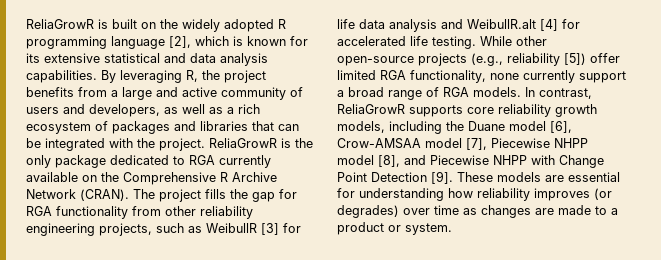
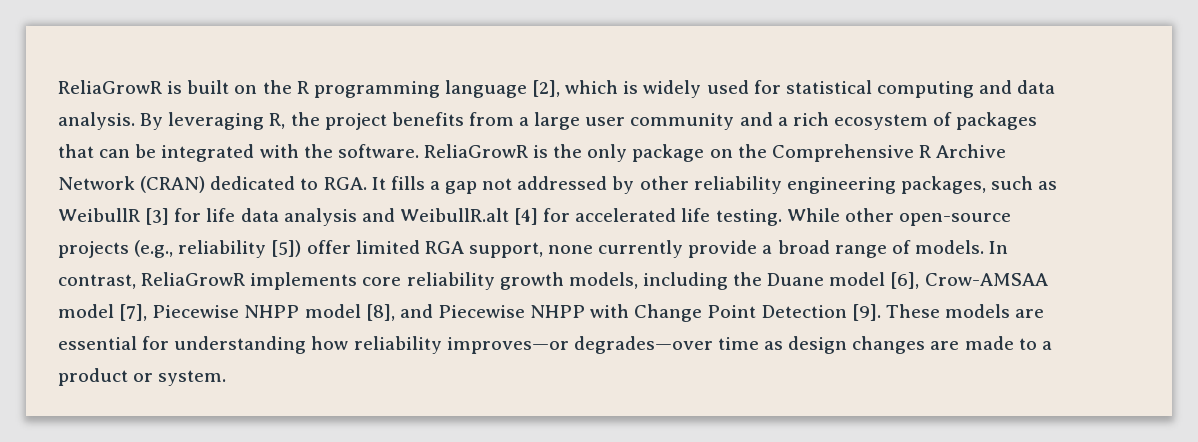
- ReliaGrowR is built on the widely adopted R programming language [2], which is known for its extensive statistical and data analysis capabilities.
+ ReliaGrowR is built on the R programming language [2], which is widely used for statistical computing and data analysis.
- By leveraging R, the project benefits from a large and active community of users and developers, as well as a rich ecosystem of packages and libraries that can be integrated with the project.
+ By leveraging R, the project benefits from a large user community and a rich ecosystem of packages that can be integrated with the software.
- ReliaGrowR is the only package dedicated to RGA currently available on the Comprehensive R Archive Network (CRAN). The project fills the gap for RGA functionality from other reliability engineering projects, such as WeibullR [3] for life data analysis and WeibullR.alt [4] for accelerated life testing.
+ ReliaGrowR is the only package on the Comprehensive R Archive Network (CRAN) dedicated to RGA. It fills a gap not addressed by other reliability engineering packages, such as WeibullR [3] for life data analysis and WeibullR.alt [4] for accelerated life testing.
- While other open-source projects (e.g., reliability [5]) offer limited RGA functionality, none currently support a broad range of RGA models.
+ While other open-source projects (e.g., reliability [5]) offer limited RGA support, none currently provide a broad range of models.
- In contrast, ReliaGrowR supports core reliability growth models, including the Duane model [6], Crow-AMSAA model [7], Piecewise NHPP model [8], and Piecewise NHPP with Change Point Detection [9].
+ In contrast, ReliaGrowR implements core reliability growth models, including the Duane model [6], Crow-AMSAA model [7], Piecewise NHPP model [8], and Piecewise NHPP with Change Point Detection [9].
- These models are essential for understanding how reliability improves (or degrades) over time as changes are made to a product or system.
+ These models are essential for understanding how reliability improves—or degrades—over time as design changes are made to a product or system.

